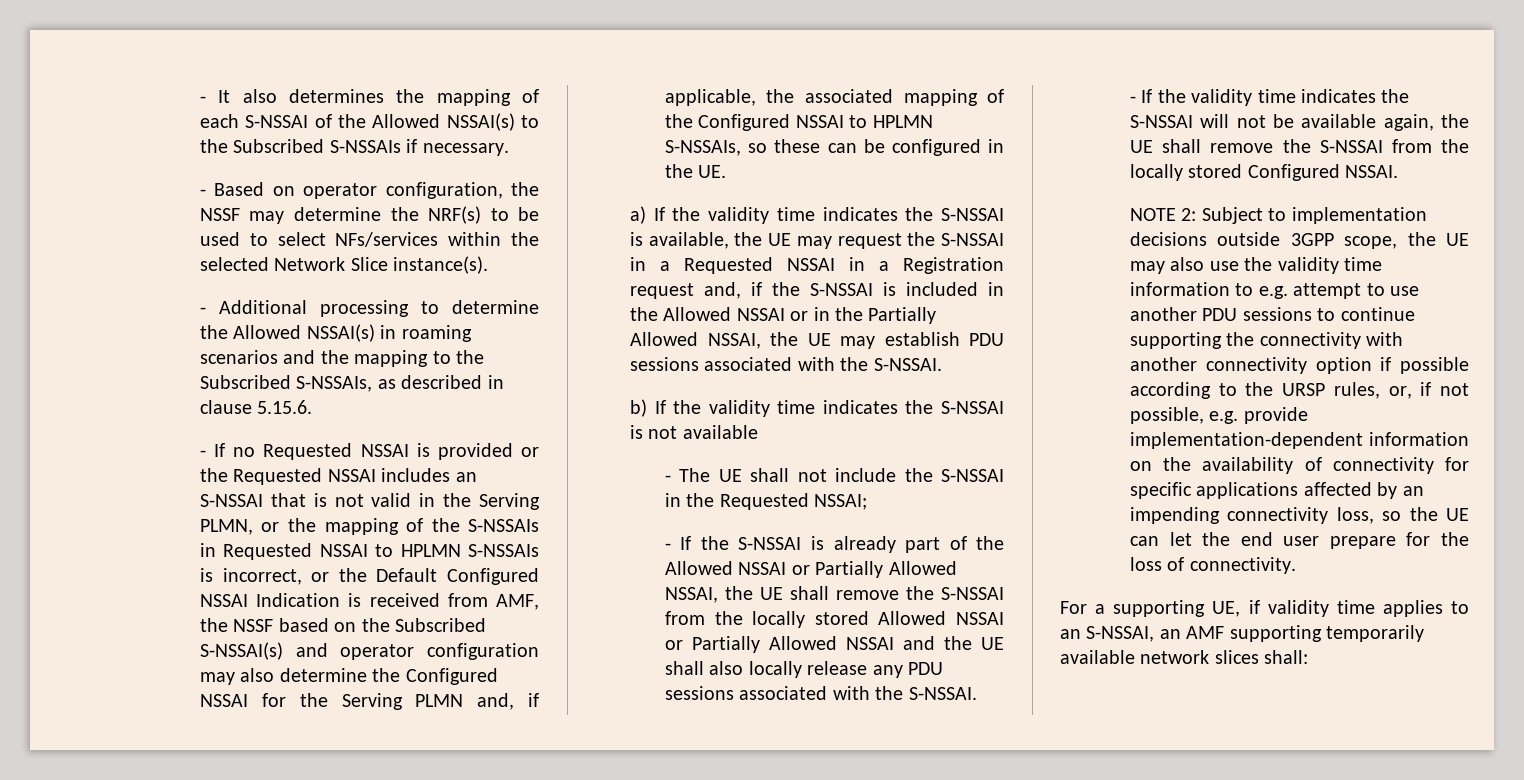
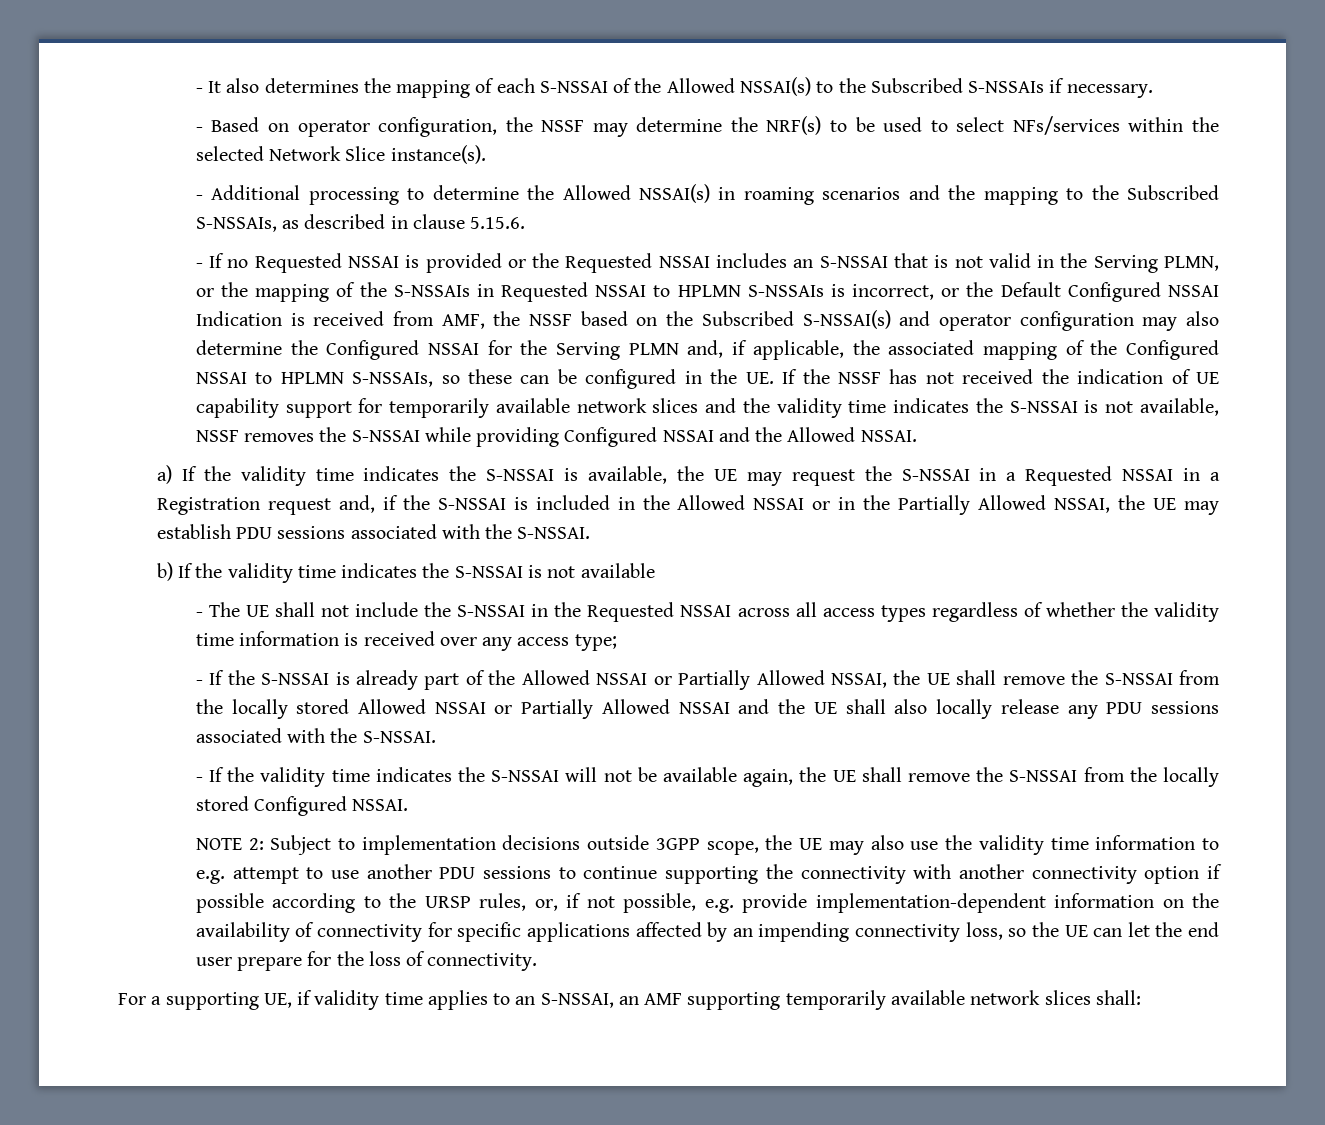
- - If no Requested NSSAI is provided or the Requested NSSAI includes an S-NSSAI that is not valid in the Serving PLMN, or the mapping of the S-NSSAIs in Requested NSSAI to HPLMN S-NSSAIs is incorrect, or the Default Configured NSSAI Indication is received from AMF, the NSSF based on the Subscribed S-NSSAI(s) and operator configuration may also determine the Configured NSSAI for the Serving PLMN and, if applicable, the associated mapping of the Configured NSSAI to HPLMN S-NSSAIs, so these can be configured in the UE.
+ - If no Requested NSSAI is provided or the Requested NSSAI includes an S-NSSAI that is not valid in the Serving PLMN, or the mapping of the S-NSSAIs in Requested NSSAI to HPLMN S-NSSAIs is incorrect, or the Default Configured NSSAI Indication is received from AMF, the NSSF based on the Subscribed S-NSSAI(s) and operator configuration may also determine the Configured NSSAI for the Serving PLMN and, if applicable, the associated mapping of the Configured NSSAI to HPLMN S-NSSAIs, so these can be configured in the UE. If the NSSF has not received the indication of UE capability support for temporarily available network slices and the validity time indicates the S-NSSAI is not available, NSSF removes the S-NSSAI while providing Configured NSSAI and the Allowed NSSAI.
- - The UE shall not include the S-NSSAI in the Requested NSSAI;
+ - The UE shall not include the S-NSSAI in the Requested NSSAI across all access types regardless of whether the validity time information is received over any access type;

